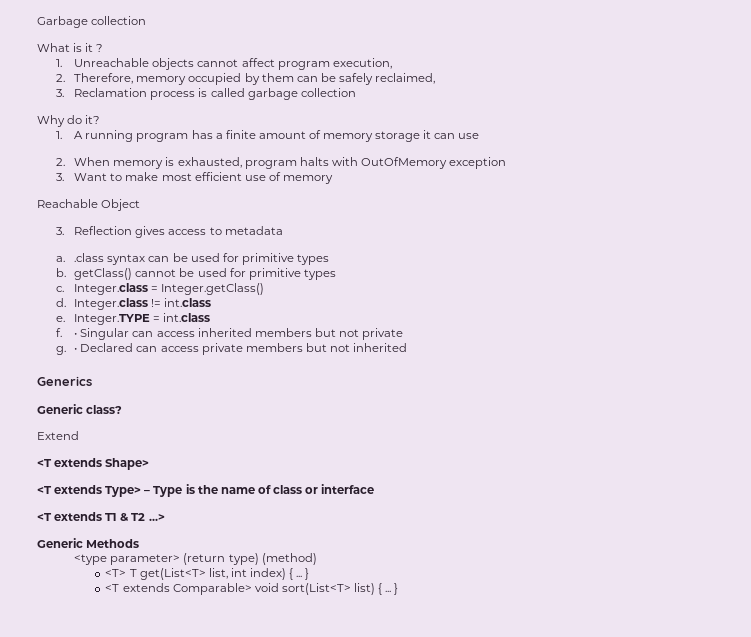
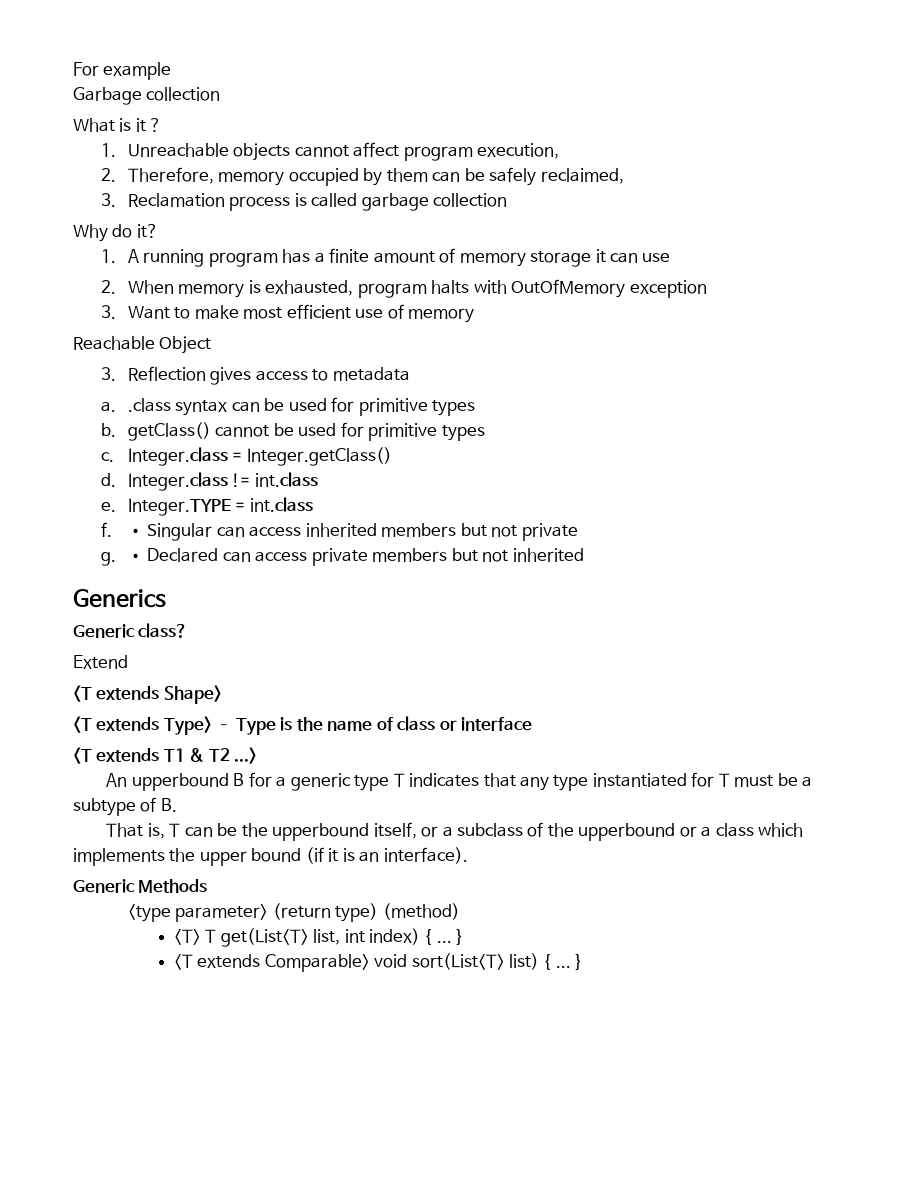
+ For example
+ An upperbound B for a generic type T indicates that any type instantiated for T must be a subtype of B.
+ That is, T can be the upperbound itself, or a subclass of the upperbound or a class which implements the upper bound (if it is an interface).

